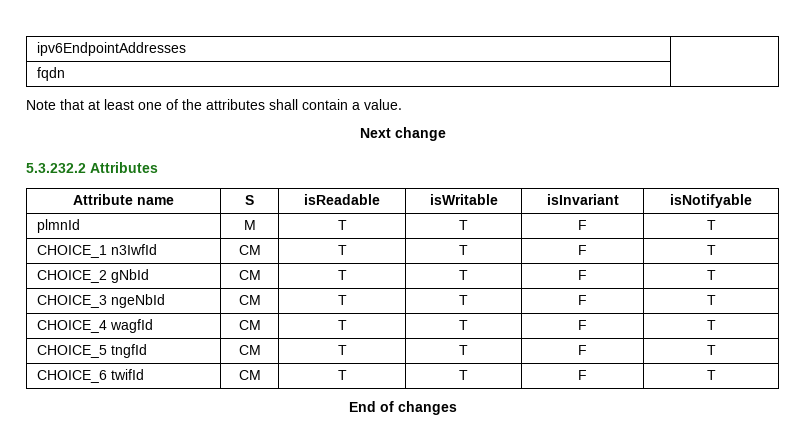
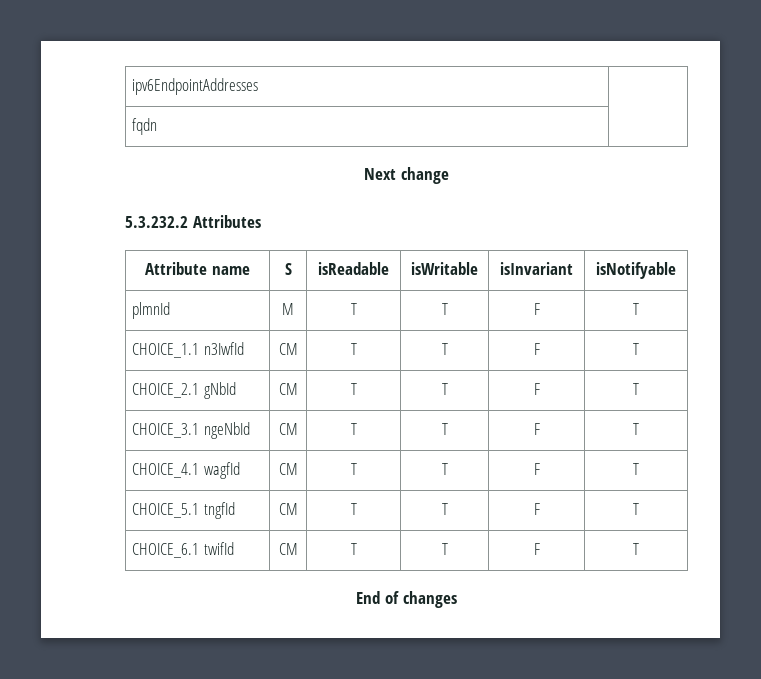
- Note that at least one of the attributes shall contain a value.
- CHOICE_1 n3IwfId | CM | T | T | F | T
+ CHOICE_1.1 n3IwfId | CM | T | T | F | T
- CHOICE_2 gNbId | CM | T | T | F | T
+ CHOICE_2.1 gNbId | CM | T | T | F | T
- CHOICE_3 ngeNbId | CM | T | T | F | T
+ CHOICE_3.1 ngeNbId | CM | T | T | F | T
- CHOICE_4 wagfId | CM | T | T | F | T
+ CHOICE_4.1 wagfId | CM | T | T | F | T
- CHOICE_5 tngfId | CM | T | T | F | T
+ CHOICE_5.1 tngfId | CM | T | T | F | T
- CHOICE_6 twifId | CM | T | T | F | T
+ CHOICE_6.1 twifId | CM | T | T | F | T

